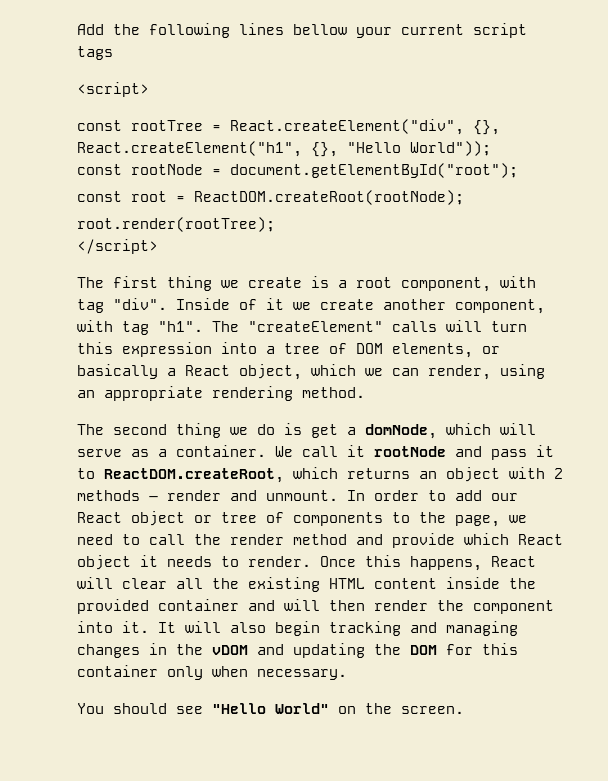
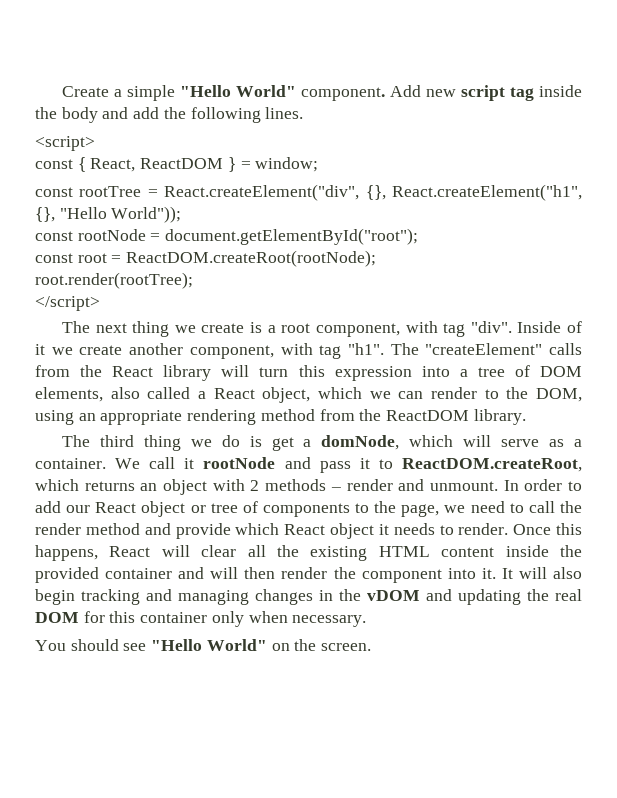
- Add the following lines bellow your current script tags
+ Create a simple "Hello World" component. Add new script tag inside the body and add the following lines.
  <script>
+ const { React, ReactDOM } = window;
- The first thing we create is a root component, with tag "div".
+ The next thing we create is a root component, with tag "div".
- The "createElement" calls will turn this expression into a tree of DOM elements, or basically a React object, which we can render, using an appropriate rendering method.
- The second thing we do is get a domNode, which will serve as a container.
+ The "createElement" calls from the React library will turn this expression into a tree of DOM elements, also called a React object, which we can render to the DOM, using an appropriate rendering method from the ReactDOM library.
+ The third thing we do is get a domNode, which will serve as a container.
- It will also begin tracking and managing changes in the vDOM and updating the DOM for this container only when necessary.
+ It will also begin tracking and managing changes in the vDOM and updating the real DOM for this container only when necessary.

